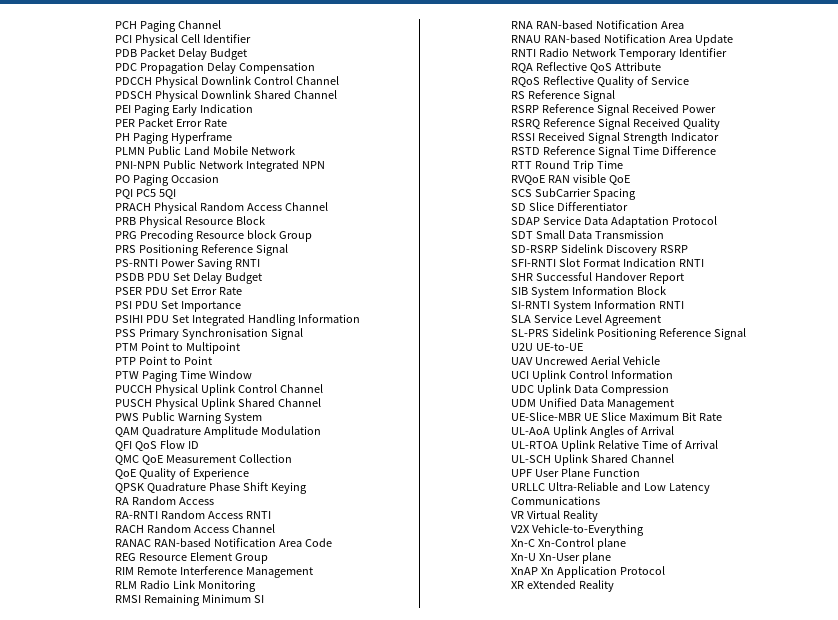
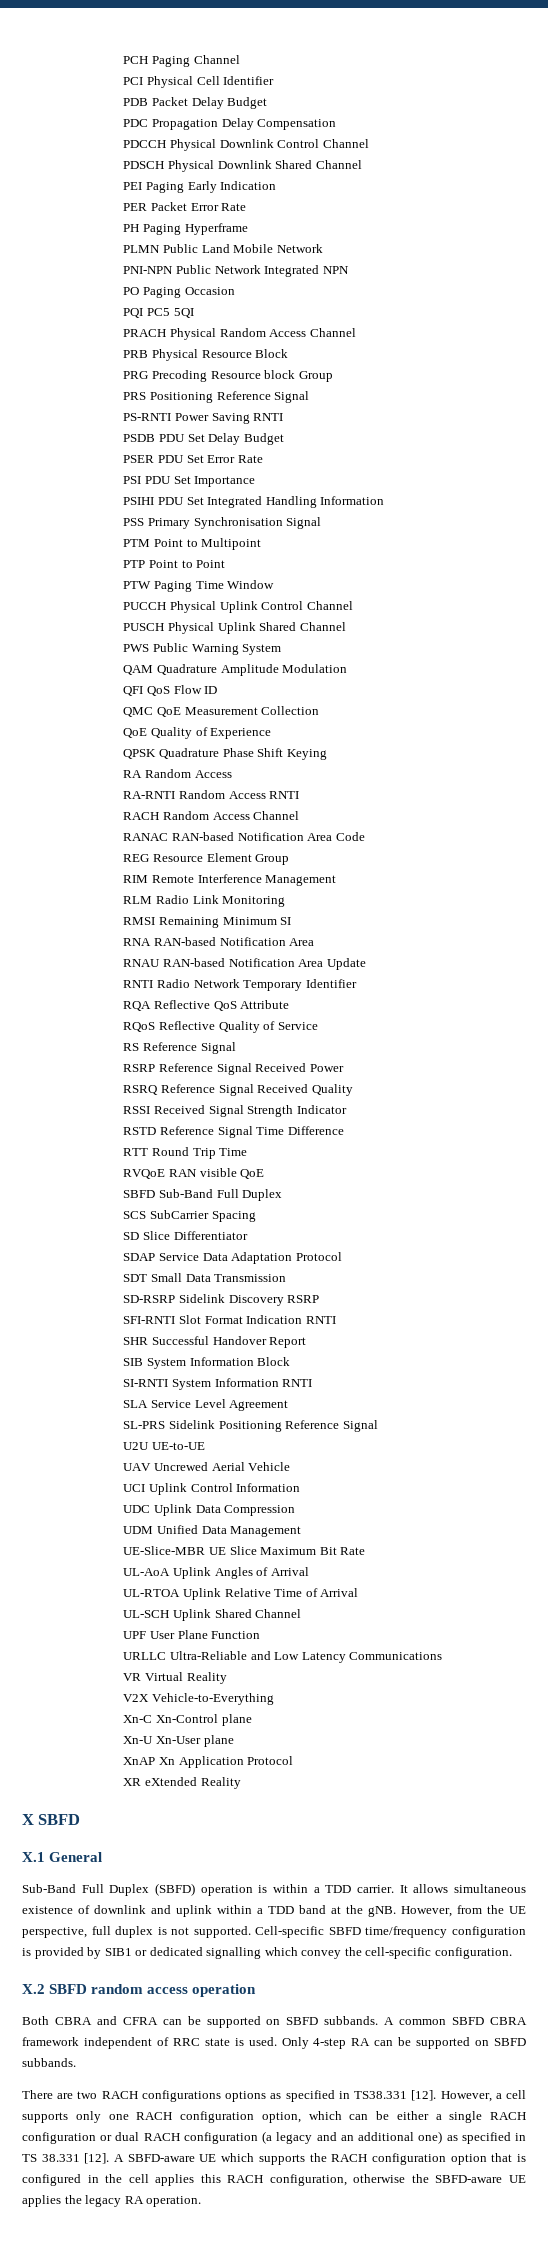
+ SBFD Sub-Band Full Duplex
+ X SBFD
+ X.1 General
+ Sub-Band Full Duplex (SBFD) operation is within a TDD carrier. It allows simultaneous existence of downlink and uplink within a TDD band at the gNB. However, from the UE perspective, full duplex is not supported. Cell-specific SBFD time/frequency configuration is provided by SIB1 or dedicated signalling which convey the cell-specific configuration.
+ X.2 SBFD random access operation
+ Both CBRA and CFRA can be supported on SBFD subbands. A common SBFD CBRA framework independent of RRC state is used. Only 4-step RA can be supported on SBFD subbands.
+ There are two RACH configurations options as specified in TS38.331 [12]. However, a cell supports only one RACH configuration option, which can be either a single RACH configuration or dual RACH configuration (a legacy and an additional one) as specified in TS 38.331 [12]. A SBFD-aware UE which supports the RACH configuration option that is configured in the cell applies this RACH configuration, otherwise the SBFD-aware UE applies the legacy RA operation.

